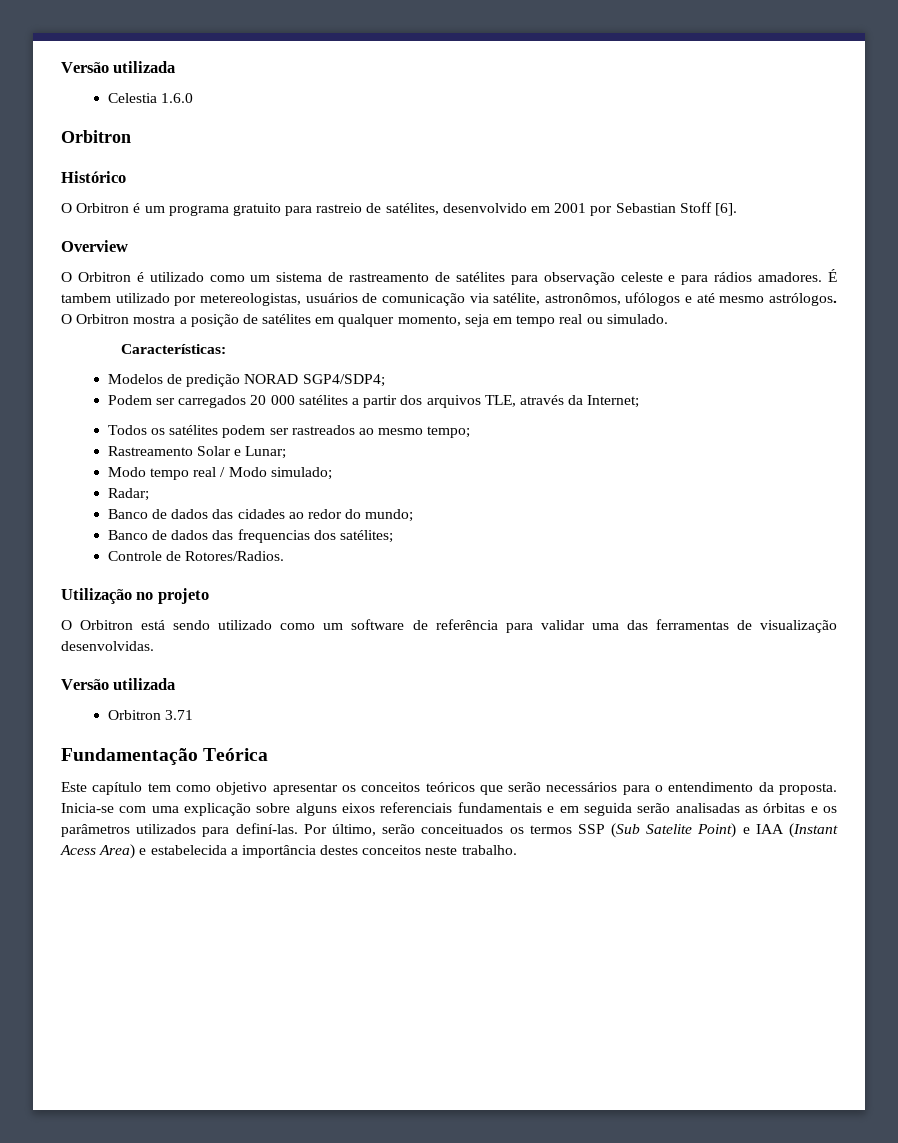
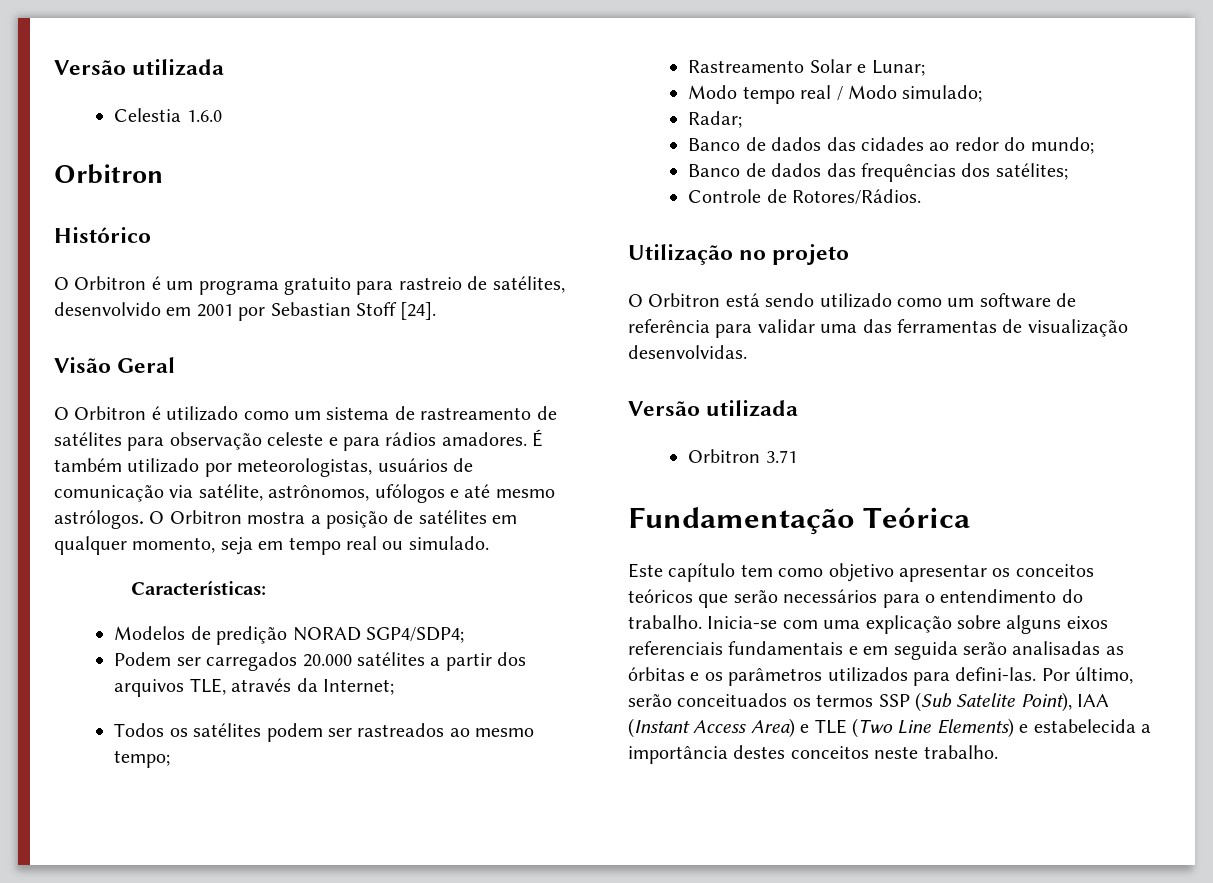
- O Orbitron é um programa gratuito para rastreio de satélites, desenvolvido em 2001 por Sebastian Stoff [6].
- Overview
+ O Orbitron é um programa gratuito para rastreio de satélites, desenvolvido em 2001 por Sebastian Stoff [24].
+ Visão Geral
- É tambem utilizado por metereologistas, usuários de comunicação via satélite, astronômos, ufólogos e até mesmo astrólogos.
+ É também utilizado por meteorologistas, usuários de comunicação via satélite, astrônomos, ufólogos e até mesmo astrólogos.
- Podem ser carregados 20 000 satélites a partir dos arquivos TLE, através da Internet;
+ Podem ser carregados 20.000 satélites a partir dos arquivos TLE, através da Internet;
- Banco de dados das frequencias dos satélites;
+ Banco de dados das frequências dos satélites;
- Controle de Rotores/Radios.
+ Controle de Rotores/Rádios.
- Este capítulo tem como objetivo apresentar os conceitos teóricos que serão necessários para o entendimento da proposta.
+ Este capítulo tem como objetivo apresentar os conceitos teóricos que serão necessários para o entendimento do trabalho.
- Inicia-se com uma explicação sobre alguns eixos referenciais fundamentais e em seguida serão analisadas as órbitas e os parâmetros utilizados para definí-las.
+ Inicia-se com uma explicação sobre alguns eixos referenciais fundamentais e em seguida serão analisadas as órbitas e os parâmetros utilizados para defini-las.
- Por último, serão conceituados os termos SSP (Sub Satelite Point) e IAA (Instant Acess Area) e estabelecida a importância destes conceitos neste trabalho.
+ Por último, serão conceituados os termos SSP (Sub Satelite Point), IAA (Instant Access Area) e TLE (Two Line Elements) e estabelecida a importância destes conceitos neste trabalho.

